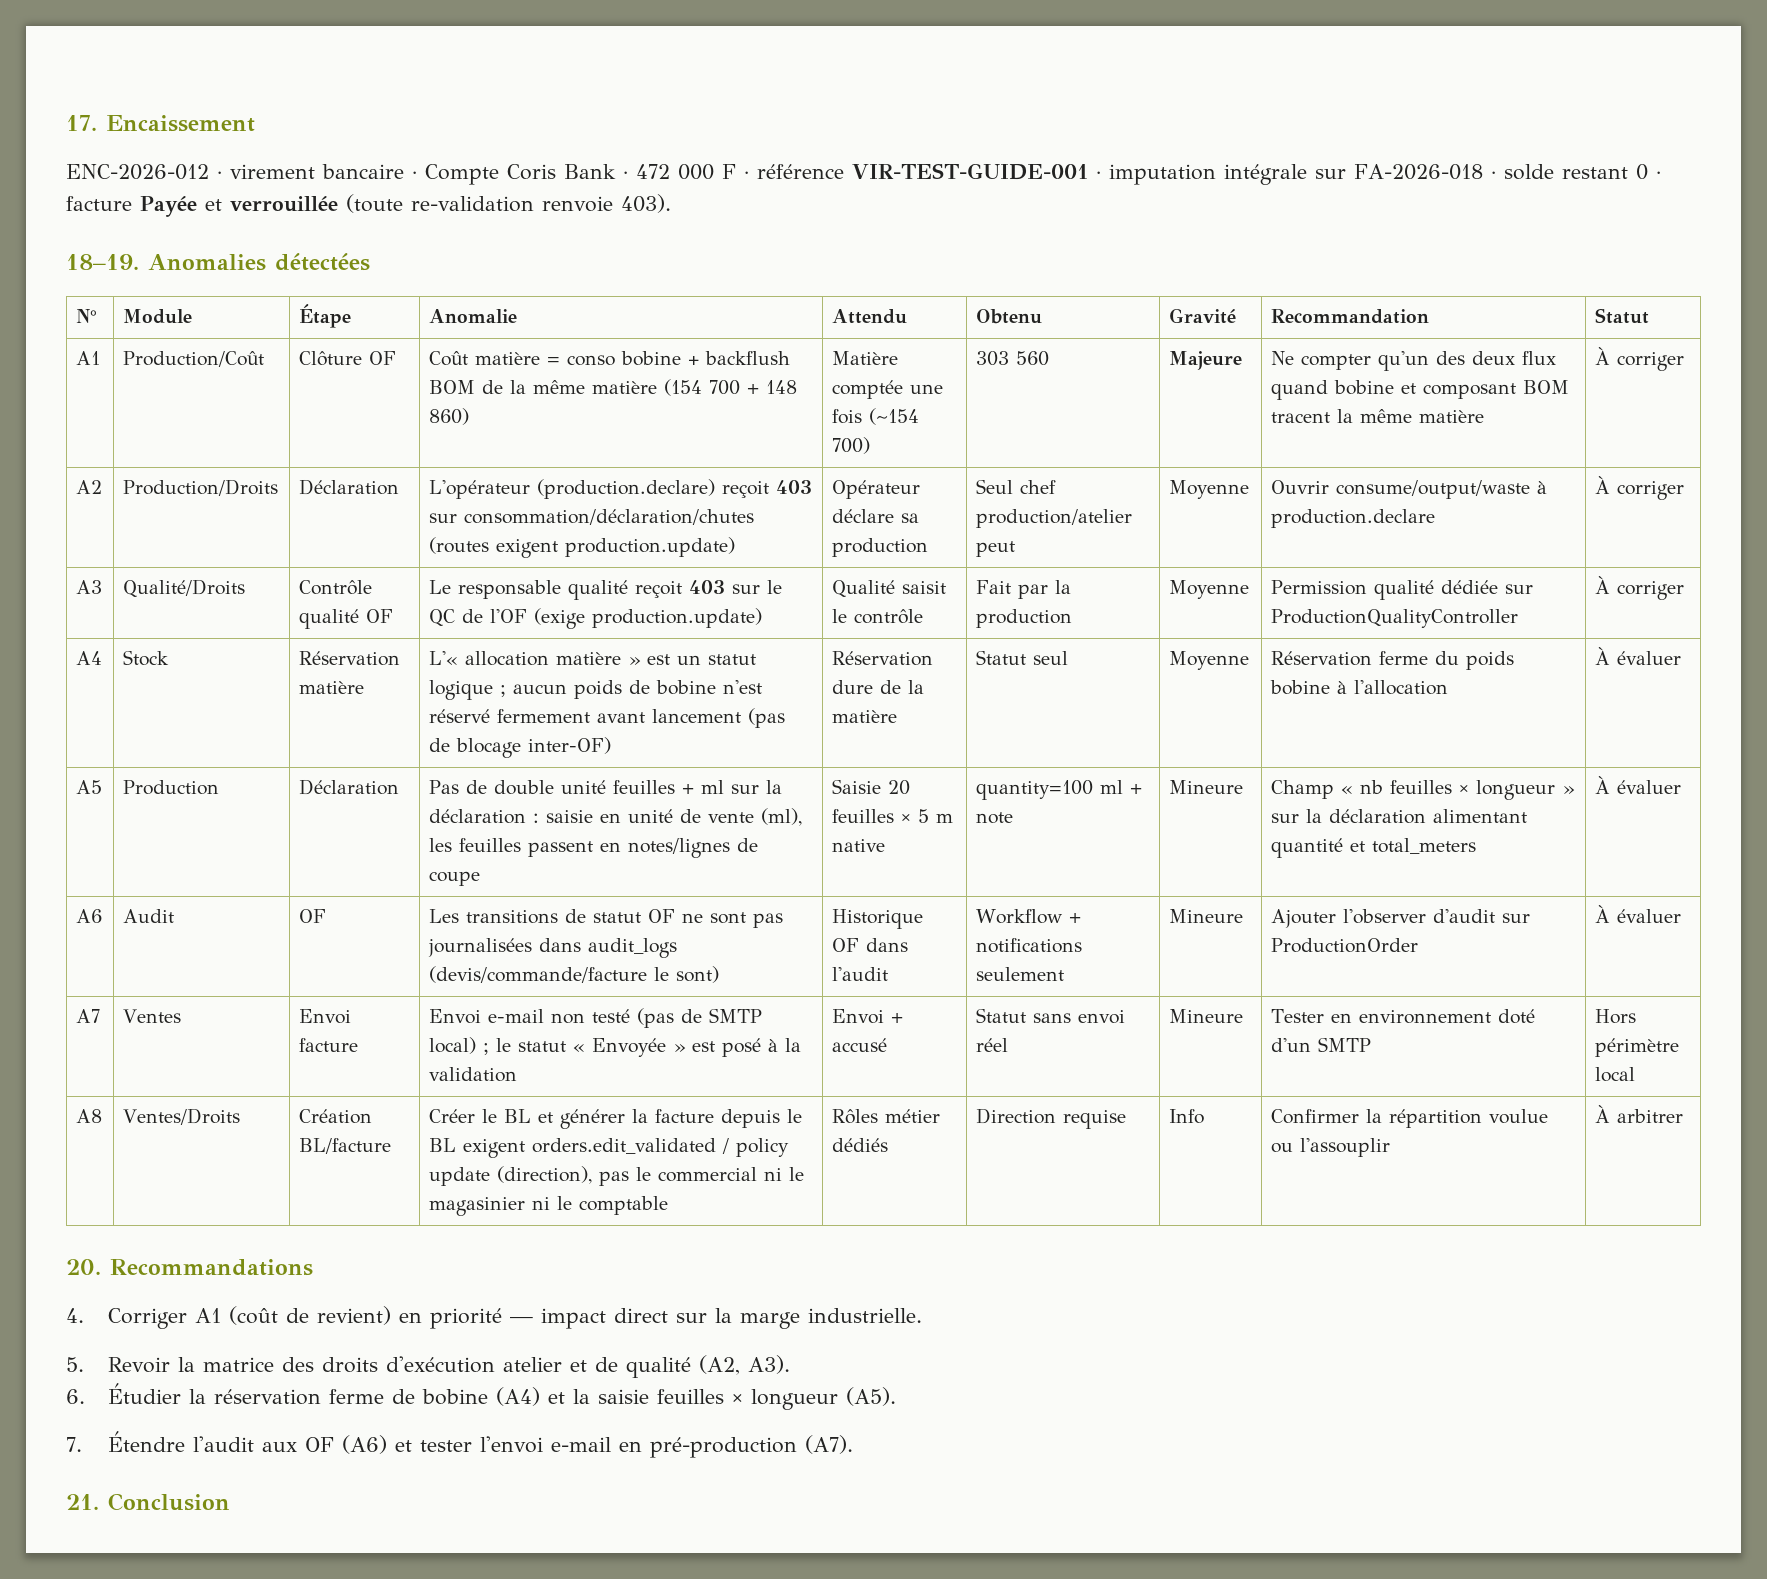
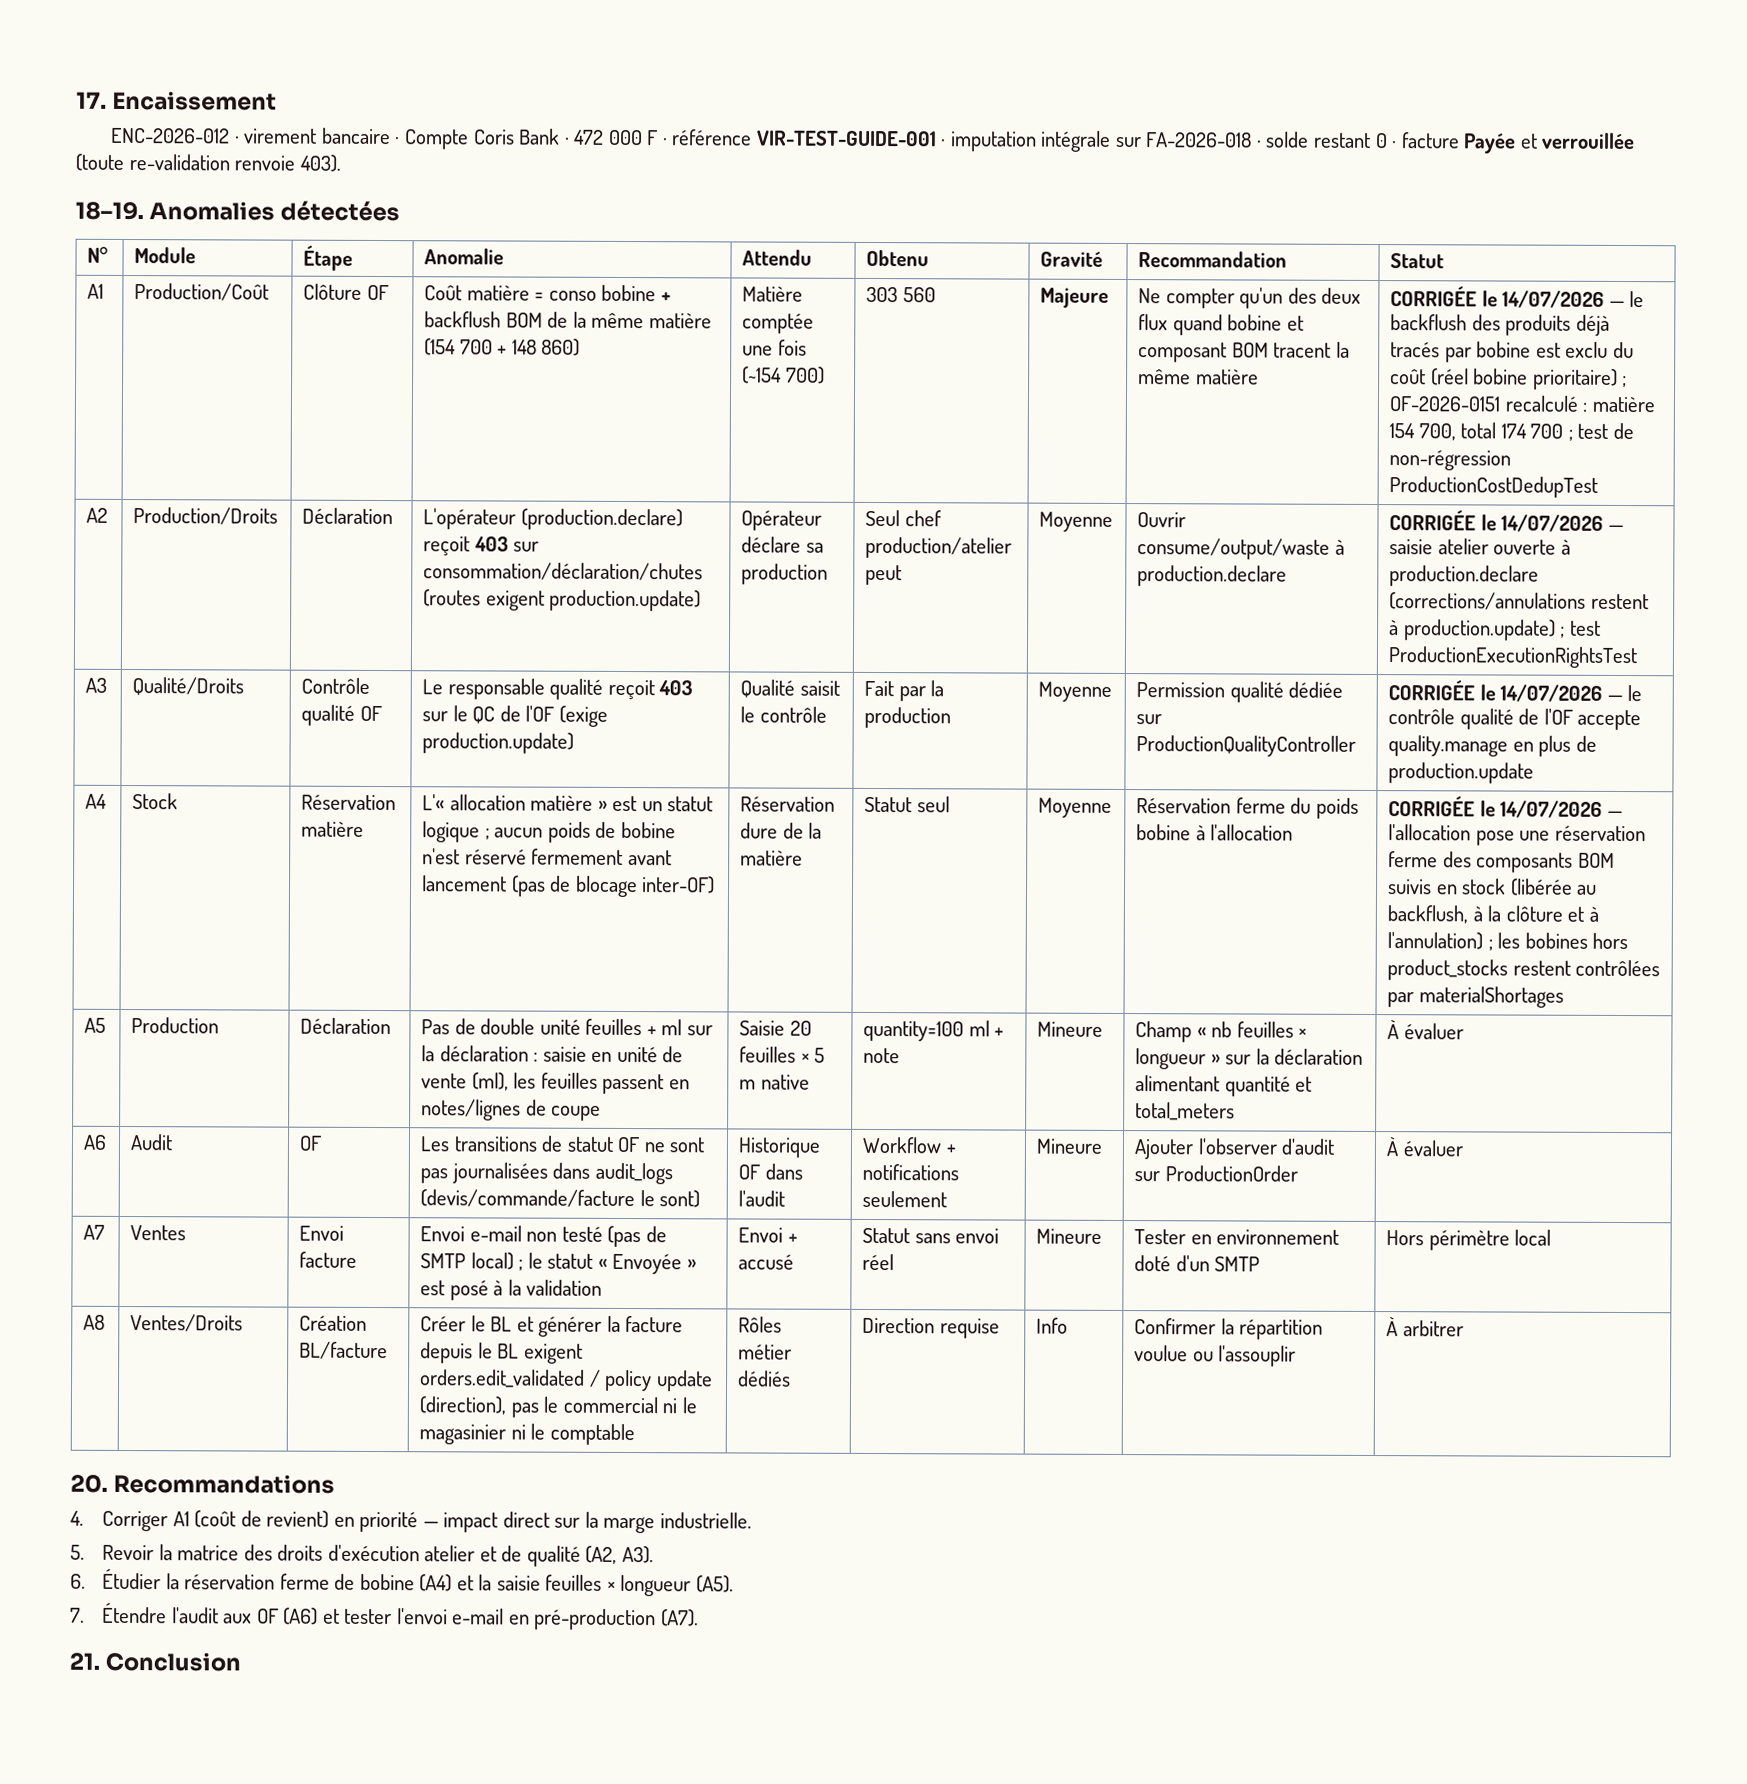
- Ne compter qu'un des deux flux quand bobine et composant BOM tracent la même matière | À corriger
+ Ne compter qu'un des deux flux quand bobine et composant BOM tracent la même matière | CORRIGÉE le 14/07/2026 — le backflush des produits déjà tracés par bobine est exclu du coût (réel bobine prioritaire) ; OF-2026-0151 recalculé : matière 154 700, total 174 700 ; test de non-régression ProductionCostDedupTest
- Ouvrir consume/output/waste à production.declare | À corriger
+ Ouvrir consume/output/waste à production.declare | CORRIGÉE le 14/07/2026 — saisie atelier ouverte à production.declare (corrections/annulations restent à production.update) ; test ProductionExecutionRightsTest
- Permission qualité dédiée sur ProductionQualityController | À corriger
+ Permission qualité dédiée sur ProductionQualityController | CORRIGÉE le 14/07/2026 — le contrôle qualité de l'OF accepte quality.manage en plus de production.update
- Réservation ferme du poids bobine à l'allocation | À évaluer
+ Réservation ferme du poids bobine à l'allocation | CORRIGÉE le 14/07/2026 — l'allocation pose une réservation ferme des composants BOM suivis en stock (libérée au backflush, à la clôture et à l'annulation) ; les bobines hors product_stocks restent contrôlées par materialShortages

